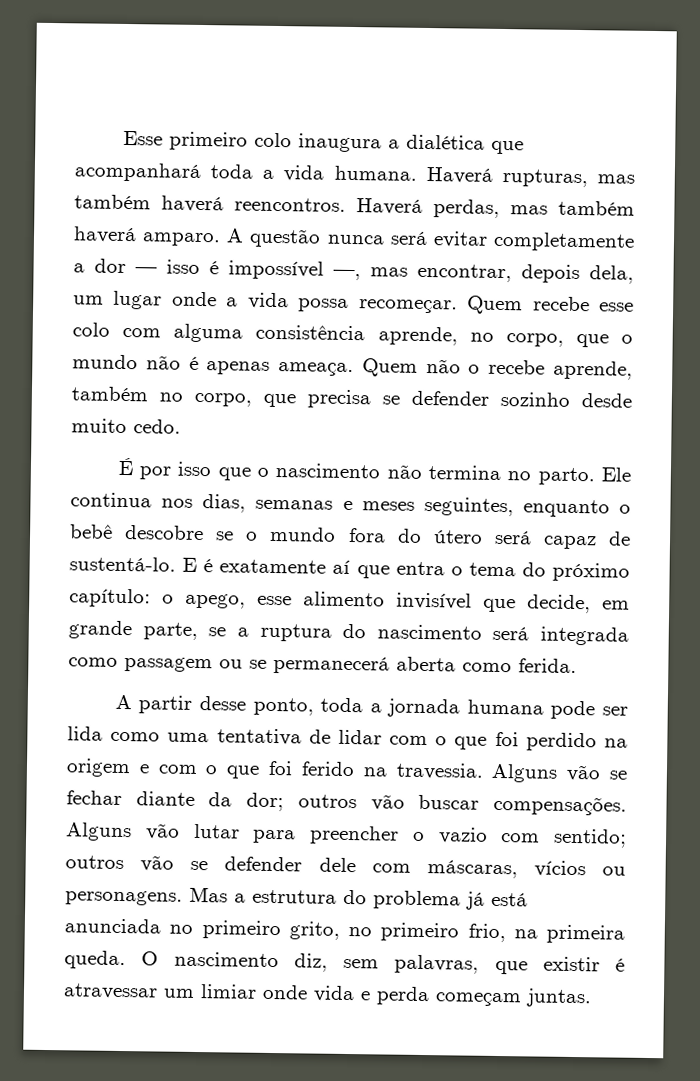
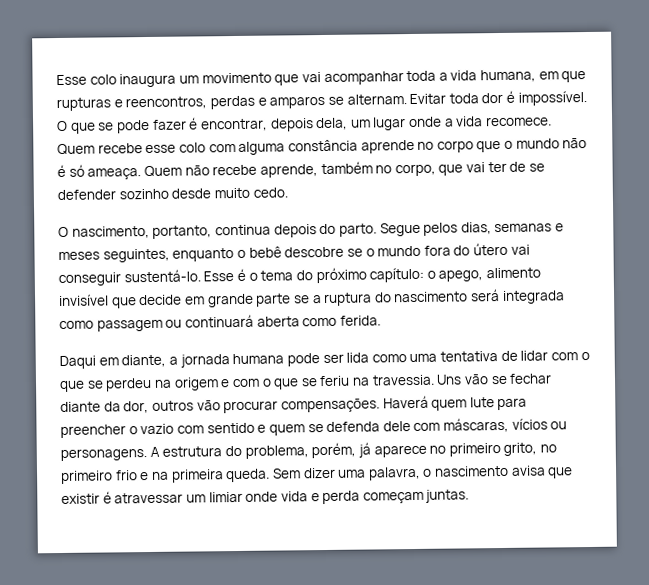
- Esse primeiro colo inaugura a dialética que acompanhará toda a vida humana. Haverá rupturas, mas também haverá reencontros. Haverá perdas, mas também haverá amparo. A questão nunca será evitar completamente a dor — isso é impossível —, mas encontrar, depois dela, um lugar onde a vida possa recomeçar.
+ Esse colo inaugura um movimento que vai acompanhar toda a vida humana, em que rupturas e reencontros, perdas e amparos se alternam. Evitar toda dor é impossível. O que se pode fazer é encontrar, depois dela, um lugar onde a vida recomece.
- Quem recebe esse colo com alguma consistência aprende, no corpo, que o mundo não é apenas ameaça.
+ Quem recebe esse colo com alguma constância aprende no corpo que o mundo não é só ameaça.
- Quem não o recebe aprende, também no corpo, que precisa se defender sozinho desde muito cedo.
+ Quem não recebe aprende, também no corpo, que vai ter de se defender sozinho desde muito cedo.
- É por isso que o nascimento não termina no parto. Ele continua nos dias, semanas e meses seguintes, enquanto o bebê descobre se o mundo fora do útero será capaz de sustentá-lo. E é exatamente aí que entra o tema do próximo capítulo: o apego, esse alimento invisível que decide, em grande parte, se a ruptura do nascimento será integrada como passagem ou se permanecerá aberta como ferida.
+ O nascimento, portanto, continua depois do parto. Segue pelos dias, semanas e meses seguintes, enquanto o bebê descobre se o mundo fora do útero vai conseguir sustentá-lo. Esse é o tema do próximo capítulo: o apego, alimento invisível que decide em grande parte se a ruptura do nascimento será integrada como passagem ou continuará aberta como ferida.
- A partir desse ponto, toda a jornada humana pode ser lida como uma tentativa de lidar com o que foi perdido na origem e com o que foi ferido na travessia.
+ Daqui em diante, a jornada humana pode ser lida como uma tentativa de lidar com o que se perdeu na origem e com o que se feriu na travessia.
- Alguns vão se fechar diante da dor; outros vão buscar compensações. Alguns vão lutar para preencher o vazio com sentido; outros vão se defender dele com máscaras, vícios ou personagens.
+ Uns vão se fechar diante da dor, outros vão procurar compensações. Haverá quem lute para preencher o vazio com sentido e quem se defenda dele com máscaras, vícios ou personagens.
- Mas a estrutura do problema já está anunciada no primeiro grito, no primeiro frio, na primeira queda.
+ A estrutura do problema, porém, já aparece no primeiro grito, no primeiro frio e na primeira queda.
- O nascimento diz, sem palavras, que existir é atravessar um limiar onde vida e perda começam juntas.
+ Sem dizer uma palavra, o nascimento avisa que existir é atravessar um limiar onde vida e perda começam juntas.

